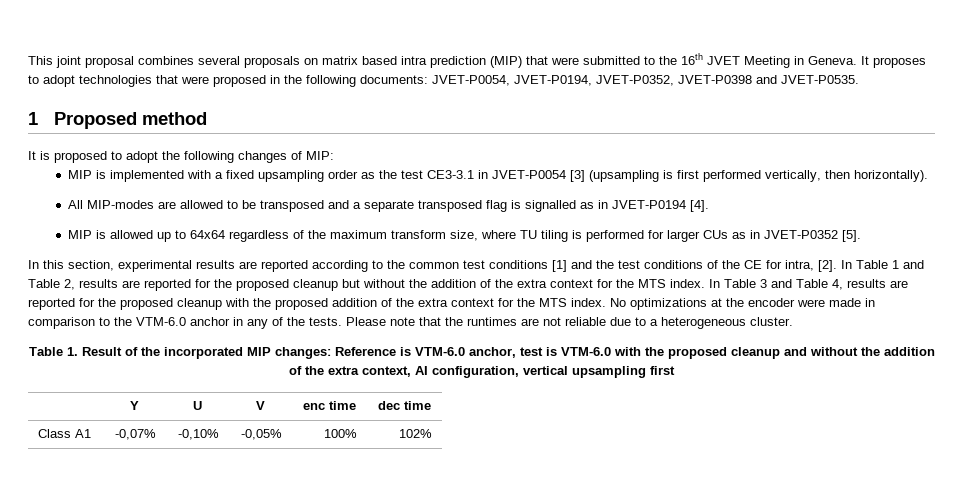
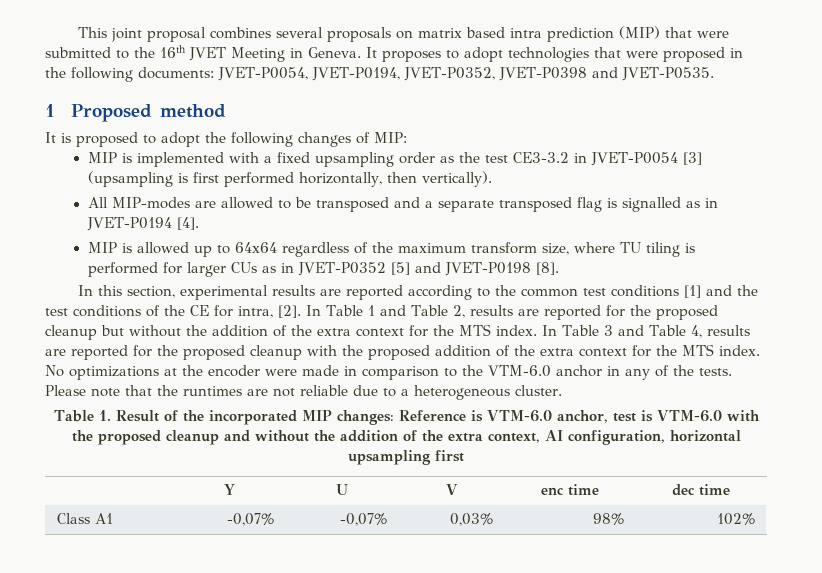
- MIP is implemented with a fixed upsampling order as the test CE3-3.1 in JVET-P0054 [3] (upsampling is first performed vertically, then horizontally).
+ MIP is implemented with a fixed upsampling order as the test CE3-3.2 in JVET-P0054 [3] (upsampling is first performed horizontally, then vertically).
- MIP is allowed up to 64x64 regardless of the maximum transform size, where TU tiling is performed for larger CUs as in JVET-P0352 [5].
+ MIP is allowed up to 64x64 regardless of the maximum transform size, where TU tiling is performed for larger CUs as in JVET-P0352 [5] and JVET-P0198 [8].
- Table 1. Result of the incorporated MIP changes: Reference is VTM-6.0 anchor, test is VTM-6.0 with the proposed cleanup and without the addition of the extra context, AI configuration, vertical upsampling first
+ Table 1. Result of the incorporated MIP changes: Reference is VTM-6.0 anchor, test is VTM-6.0 with the proposed cleanup and without the addition of the extra context, AI configuration, horizontal upsampling first
- Class A1 | -0,07% | -0,10% | -0,05% | 100% | 102%
+ Class A1 | -0,07% | -0,07% | 0,03% | 98% | 102%

